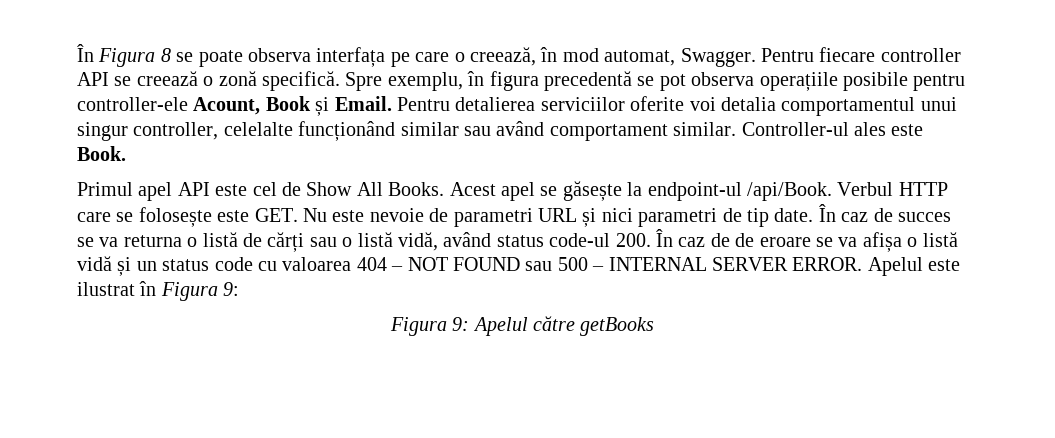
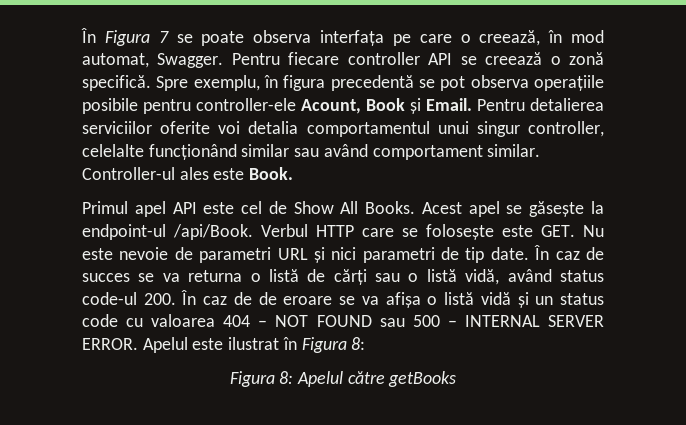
- În Figura 8 se poate observa interfața pe care o creează, în mod automat, Swagger.
+ În Figura 7 se poate observa interfața pe care o creează, în mod automat, Swagger.
- Apelul este ilustrat în Figura 9:
- Figura 9: Apelul către getBooks
+ Apelul este ilustrat în Figura 8:
+ Figura 8: Apelul către getBooks

